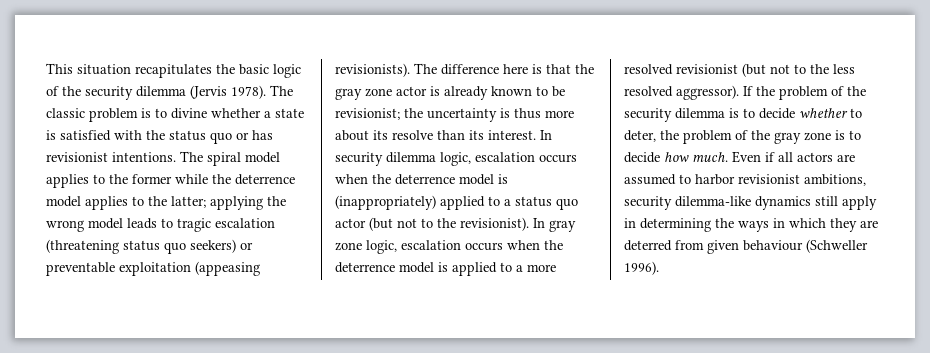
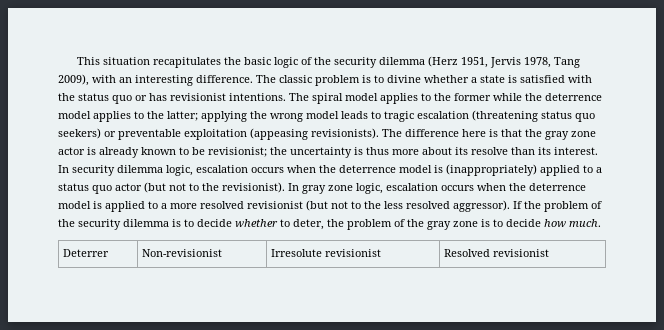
- This situation recapitulates the basic logic of the security dilemma (Jervis 1978).
+ This situation recapitulates the basic logic of the security dilemma (Herz 1951, Jervis 1978, Tang 2009), with an interesting difference.
- If the problem of the security dilemma is to decide whether to deter, the problem of the gray zone is to decide how much. Even if all actors are assumed to harbor revisionist ambitions, security dilemma-like dynamics still apply in determining the ways in which they are deterred from given behaviour (Schweller 1996).
+ If the problem of the security dilemma is to decide whether to deter, the problem of the gray zone is to decide how much.
+ Deterrer | Non-revisionist | Irresolute revisionist | Resolved revisionist

